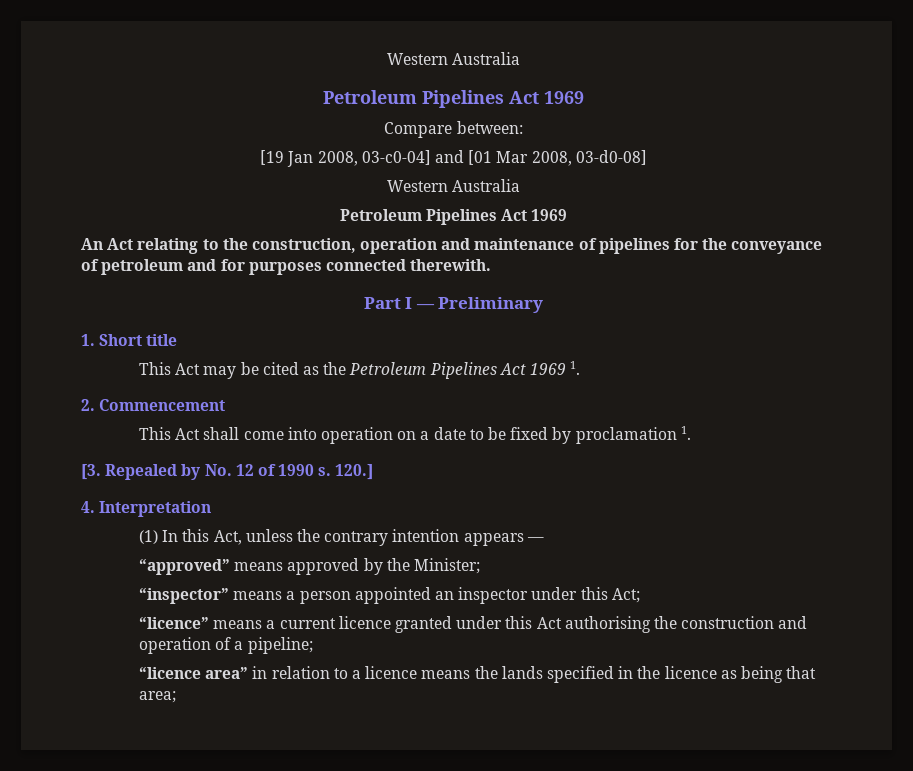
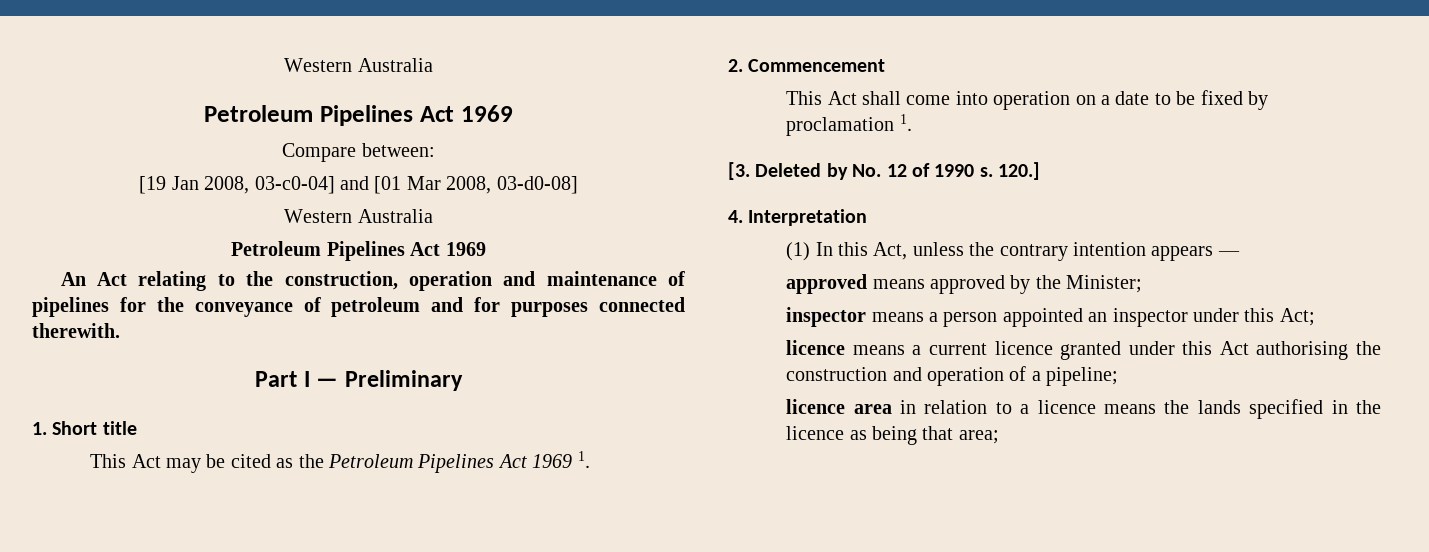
- [3. Repealed by No. 12 of 1990 s.
+ [3. Deleted by No. 12 of 1990 s.
- “approved” means approved by the Minister;
+ approved means approved by the Minister;
- “inspector” means a person appointed an inspector under this Act;
+ inspector means a person appointed an inspector under this Act;
- “licence” means a current licence granted under this Act authorising the construction and operation of a pipeline;
+ licence means a current licence granted under this Act authorising the construction and operation of a pipeline;
- “licence area” in relation to a licence means the lands specified in the licence as being that area;
+ licence area in relation to a licence means the lands specified in the licence as being that area;

